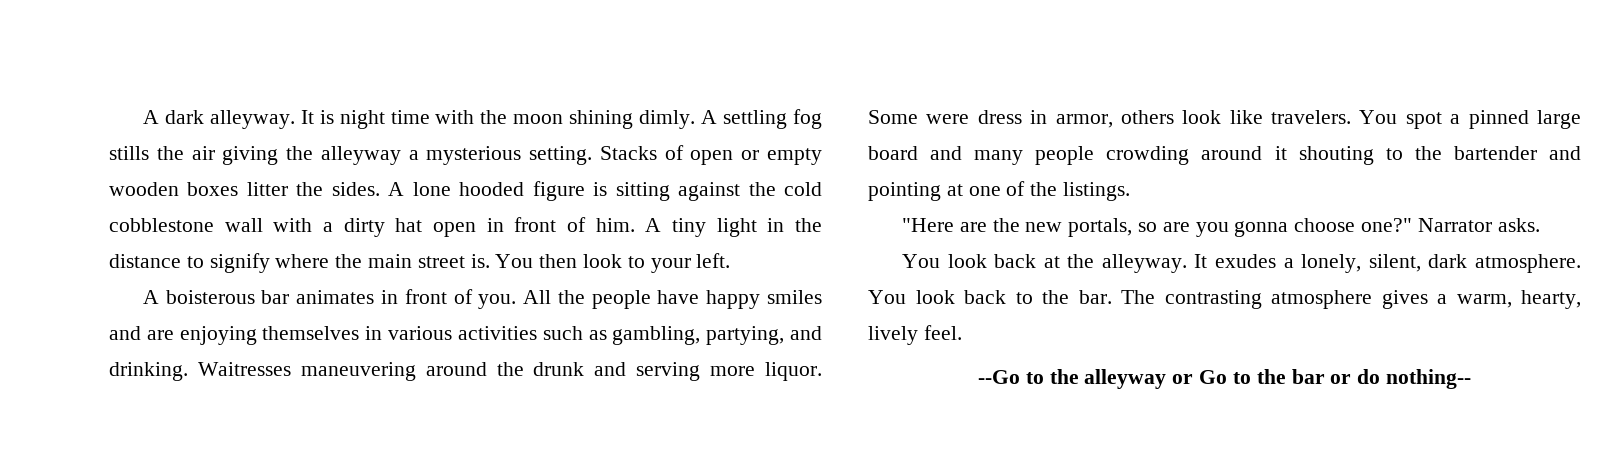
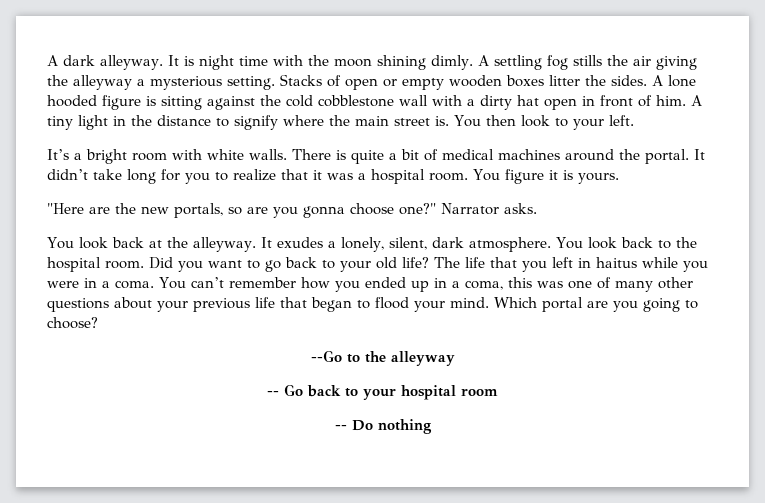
- A boisterous bar animates in front of you. All the people have happy smiles and are enjoying themselves in various activities such as gambling, partying, and drinking. Waitresses maneuvering around the drunk and serving more liquor. Some were dress in armor, others look like travelers. You spot a pinned large board and many people crowding around it shouting to the bartender and pointing at one of the listings.
+ It’s a bright room with white walls. There is quite a bit of medical machines around the portal. It didn’t take long for you to realize that it was a hospital room. You figure it is yours.
- You look back to the bar. The contrasting atmosphere gives a warm, hearty, lively feel.
- --Go to the alleyway or Go to the bar or do nothing--
+ You look back to the hospital room. Did you want to go back to your old life? The life that you left in haitus while you were in a coma. You can’t remember how you ended up in a coma, this was one of many other questions about your previous life that began to flood your mind. Which portal are you going to choose?
+ --Go to the alleyway
+ -- Go back to your hospital room
+ -- Do nothing

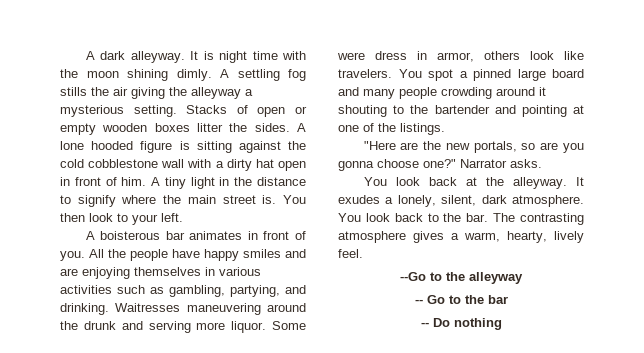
- It’s a bright room with white walls. There is quite a bit of medical machines around the portal. It didn’t take long for you to realize that it was a hospital room. You figure it is yours.
+ A boisterous bar animates in front of you. All the people have happy smiles and are enjoying themselves in various activities such as gambling, partying, and drinking. Waitresses maneuvering around the drunk and serving more liquor. Some were dress in armor, others look like travelers. You spot a pinned large board and many people crowding around it shouting to the bartender and pointing at one of the listings.
- You look back to the hospital room. Did you want to go back to your old life? The life that you left in haitus while you were in a coma. You can’t remember how you ended up in a coma, this was one of many other questions about your previous life that began to flood your mind. Which portal are you going to choose?
+ You look back to the bar. The contrasting atmosphere gives a warm, hearty, lively feel.
- -- Go back to your hospital room
+ -- Go to the bar

